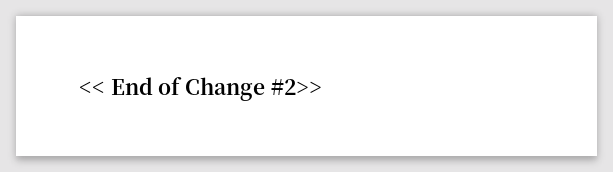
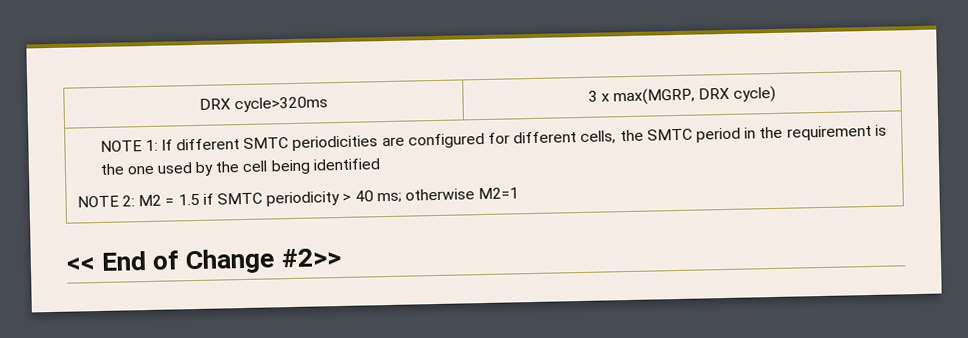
+ DRX cycle>320ms | 3 x max(MGRP, DRX cycle)
+ NOTE 1: If different SMTC periodicities are configured for different cells, the SMTC period in the requirement is the one used by the cell being identified
+ NOTE 2: M2 = 1.5 if SMTC periodicity > 40 ms; otherwise M2=1

